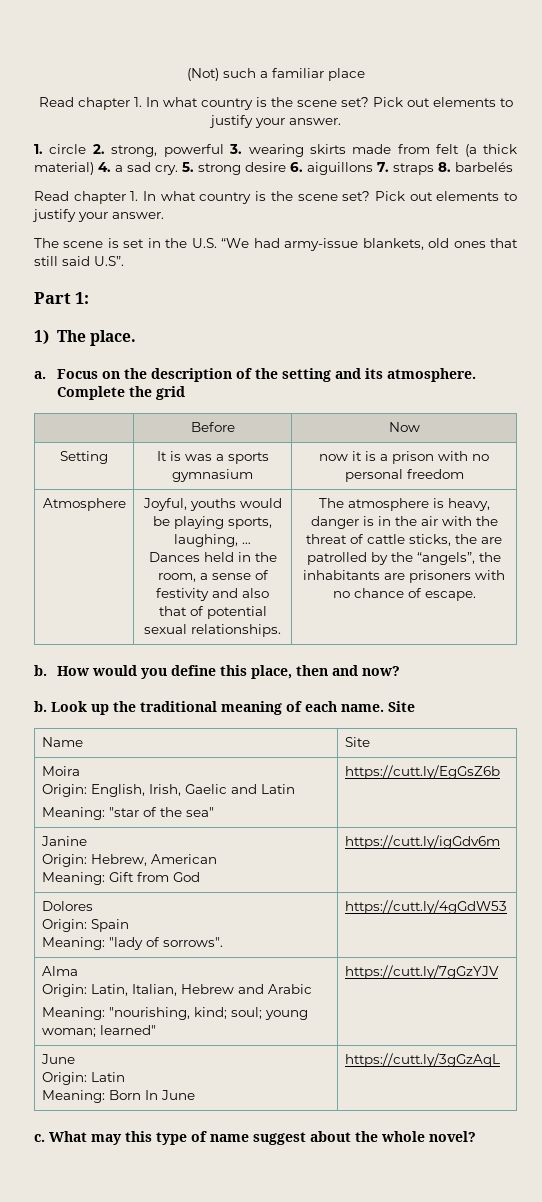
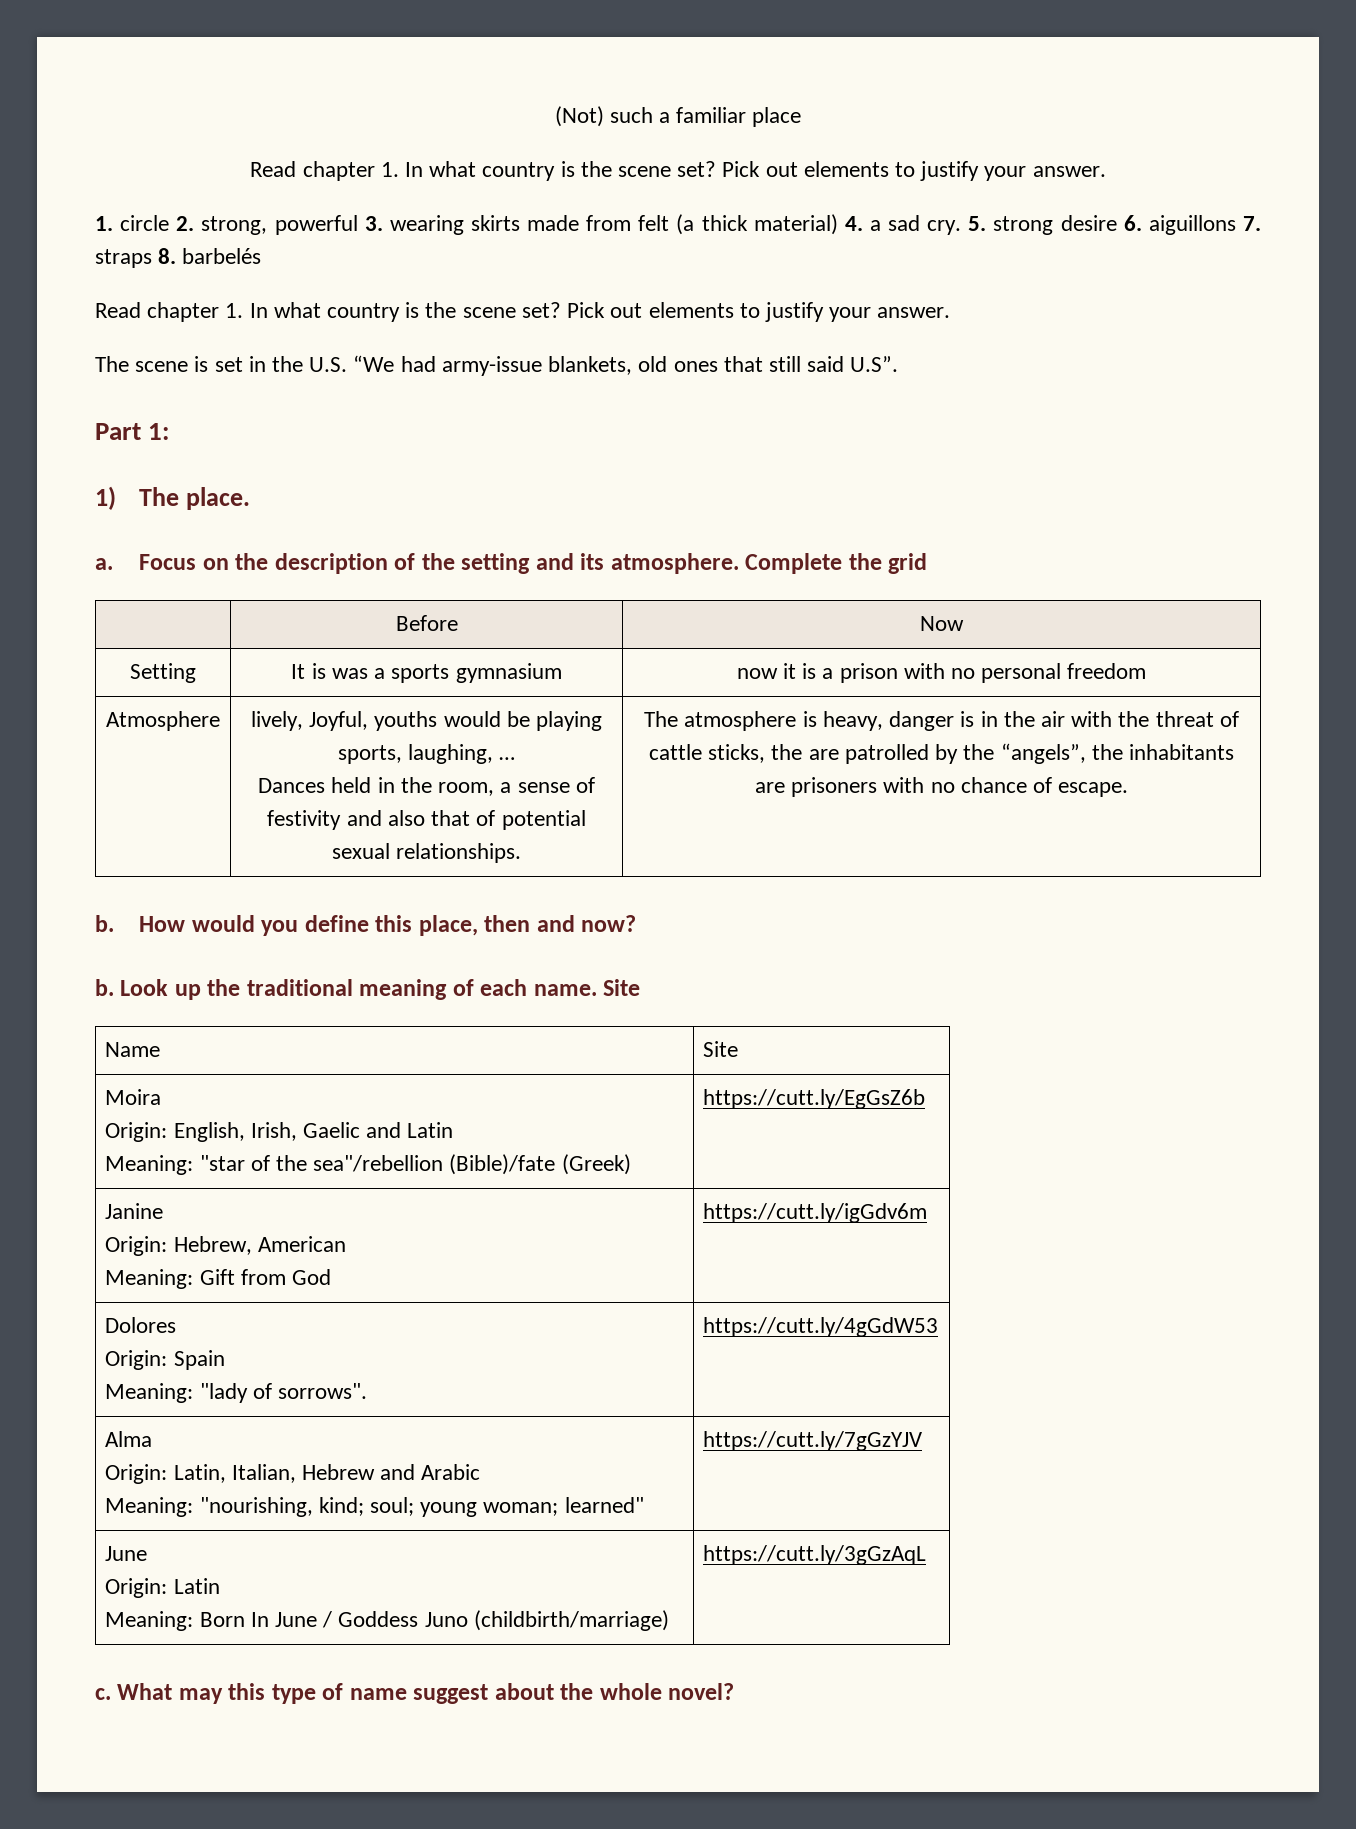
- Joyful, youths would be playing sports, laughing, …
+ lively, Joyful, youths would be playing sports, laughing, …
  Moira
  Origin: English, Irish, Gaelic and Latin
- Meaning: "star of the sea" | https://cutt.ly/EgGsZ6b
+ Meaning: "star of the sea"/rebellion (Bible)/fate (Greek) | https://cutt.ly/EgGsZ6b
  Alma
  Origin: Latin, Italian, Hebrew and Arabic
  Meaning: "nourishing, kind; soul; young woman; learned" | https://cutt.ly/7gGzYJV
  June
  Origin: Latin
- Meaning: Born In June | https://cutt.ly/3gGzAqL
+ Meaning: Born In June / Goddess Juno (childbirth/marriage) | https://cutt.ly/3gGzAqL

